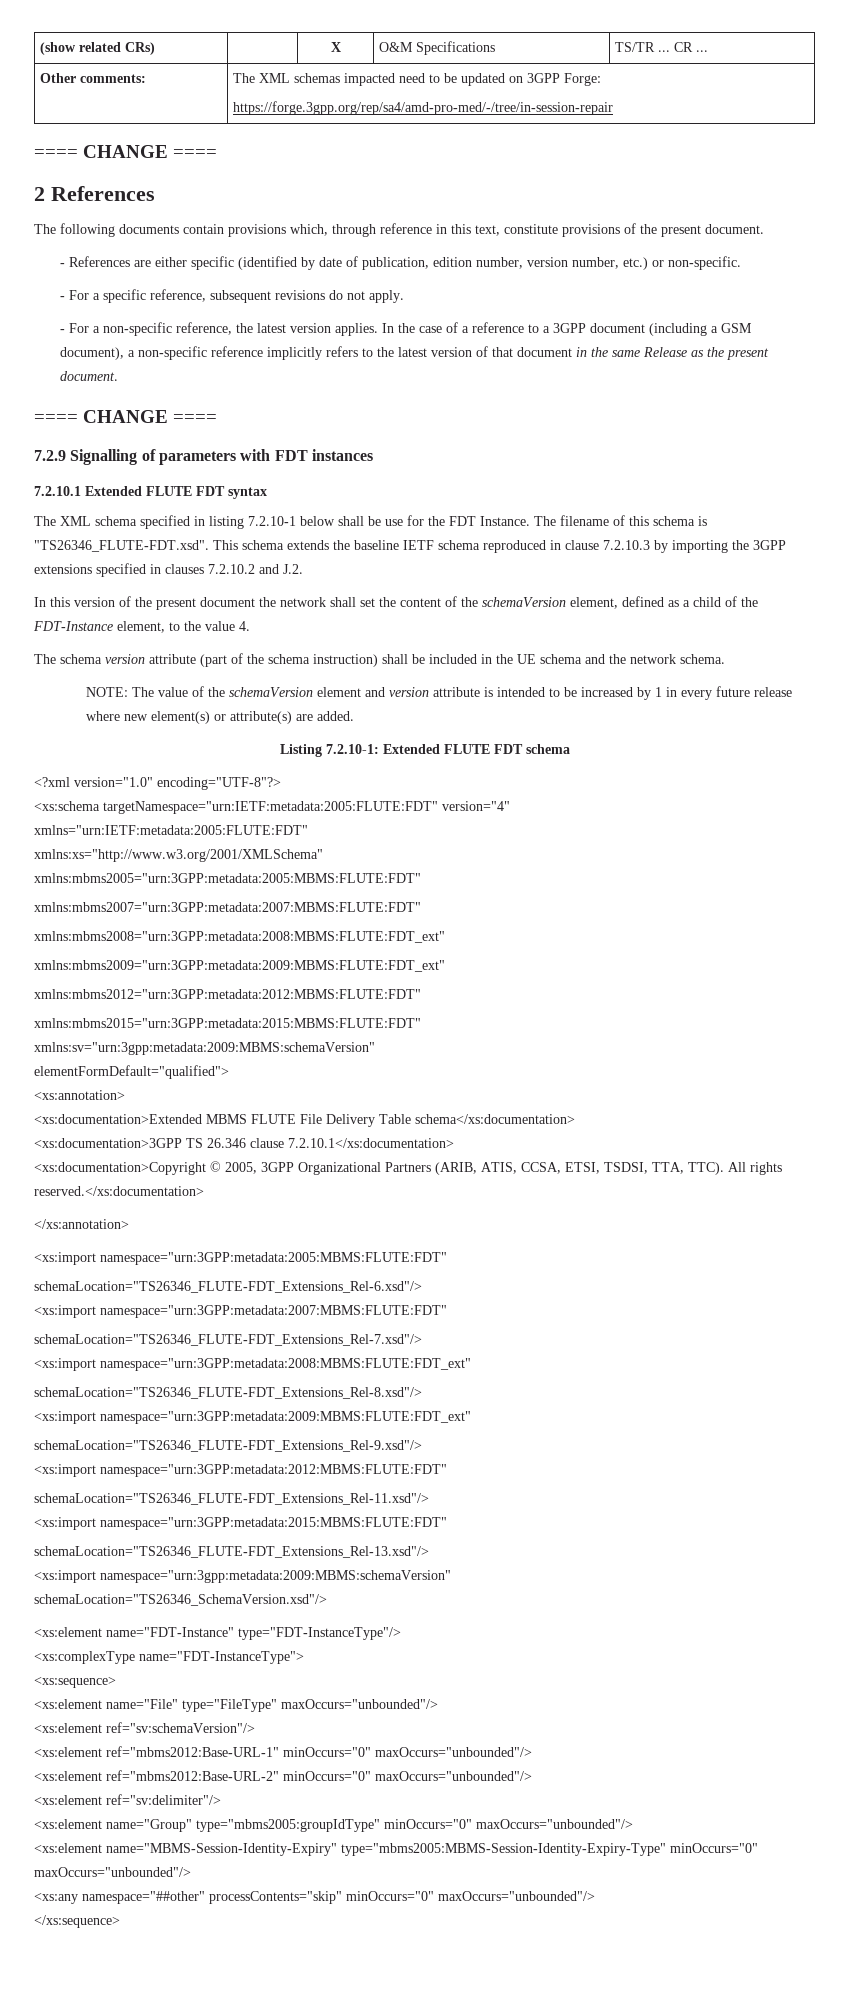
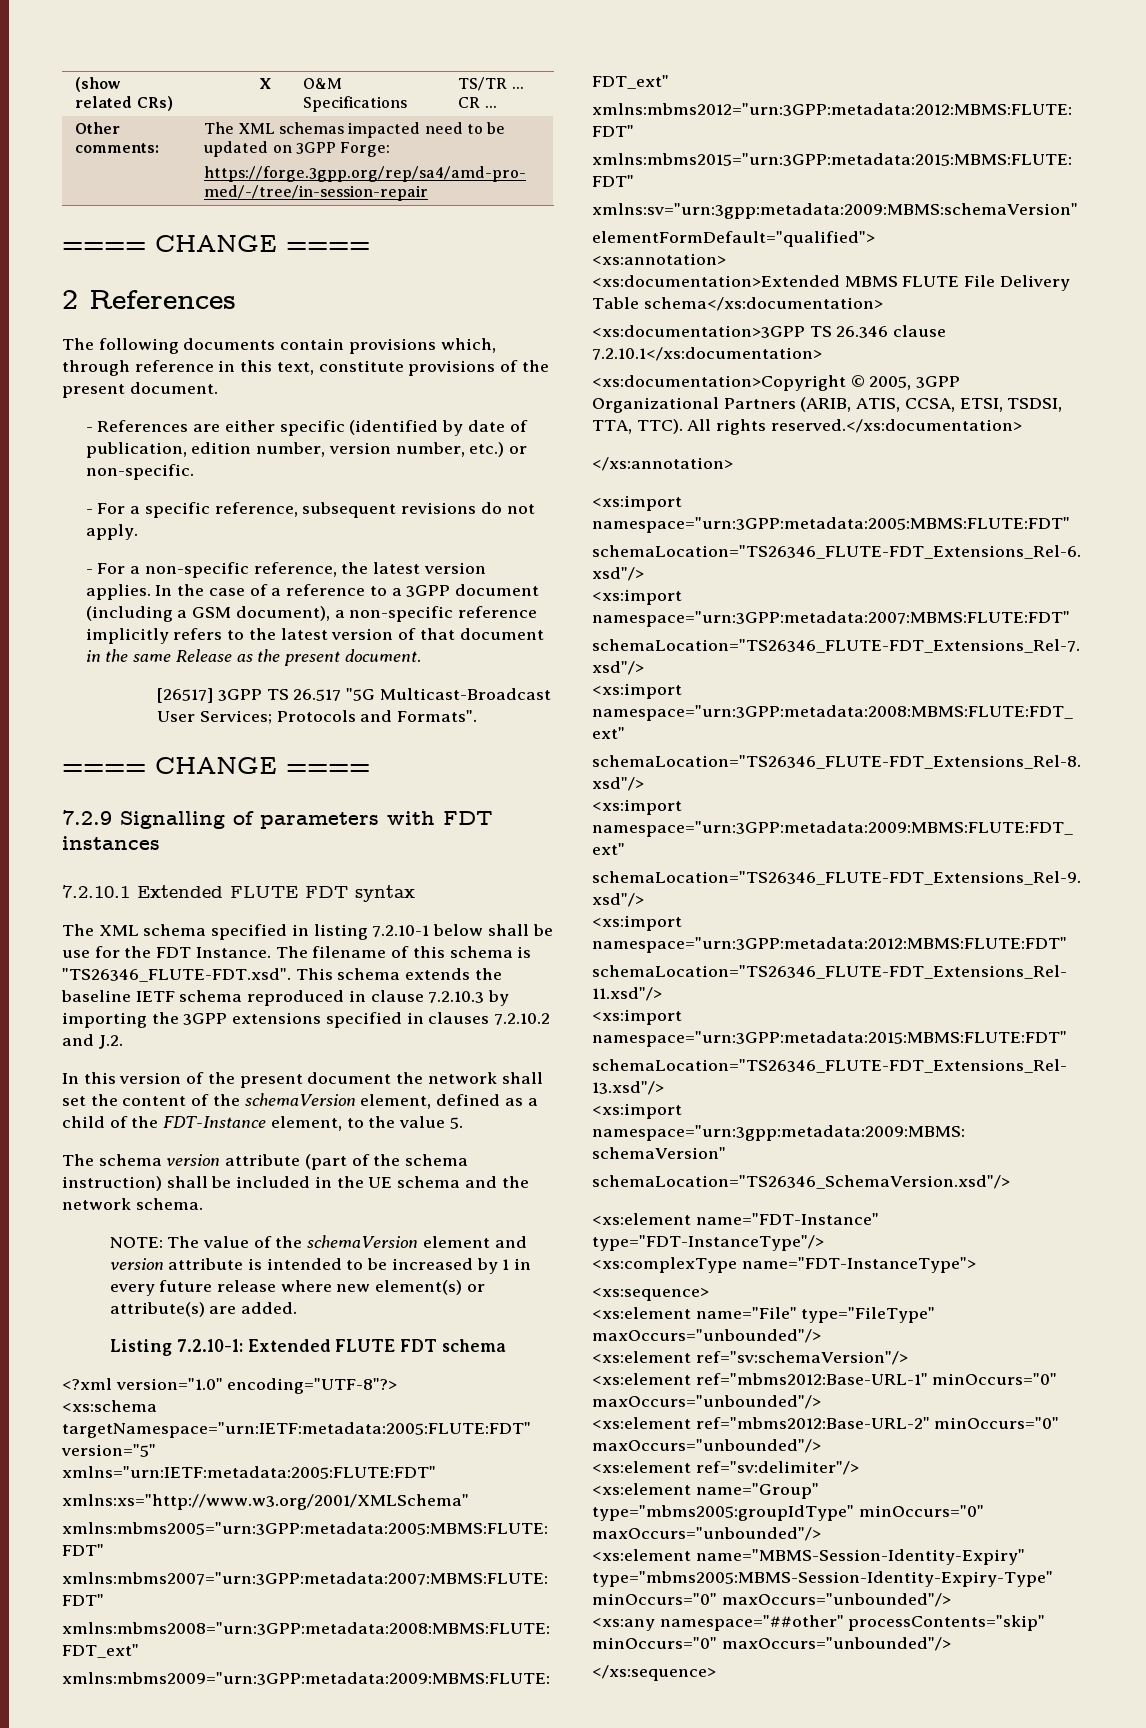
+ [26517] 3GPP TS 26.517 "5G Multicast-Broadcast User Services; Protocols and Formats".
- In this version of the present document the network shall set the content of the schemaVersion element, defined as a child of the FDT-Instance element, to the value 4.
+ In this version of the present document the network shall set the content of the schemaVersion element, defined as a child of the FDT-Instance element, to the value 5.
- <xs:schema targetNamespace="urn:IETF:metadata:2005:FLUTE:FDT" version="4"
+ <xs:schema targetNamespace="urn:IETF:metadata:2005:FLUTE:FDT" version="5"

